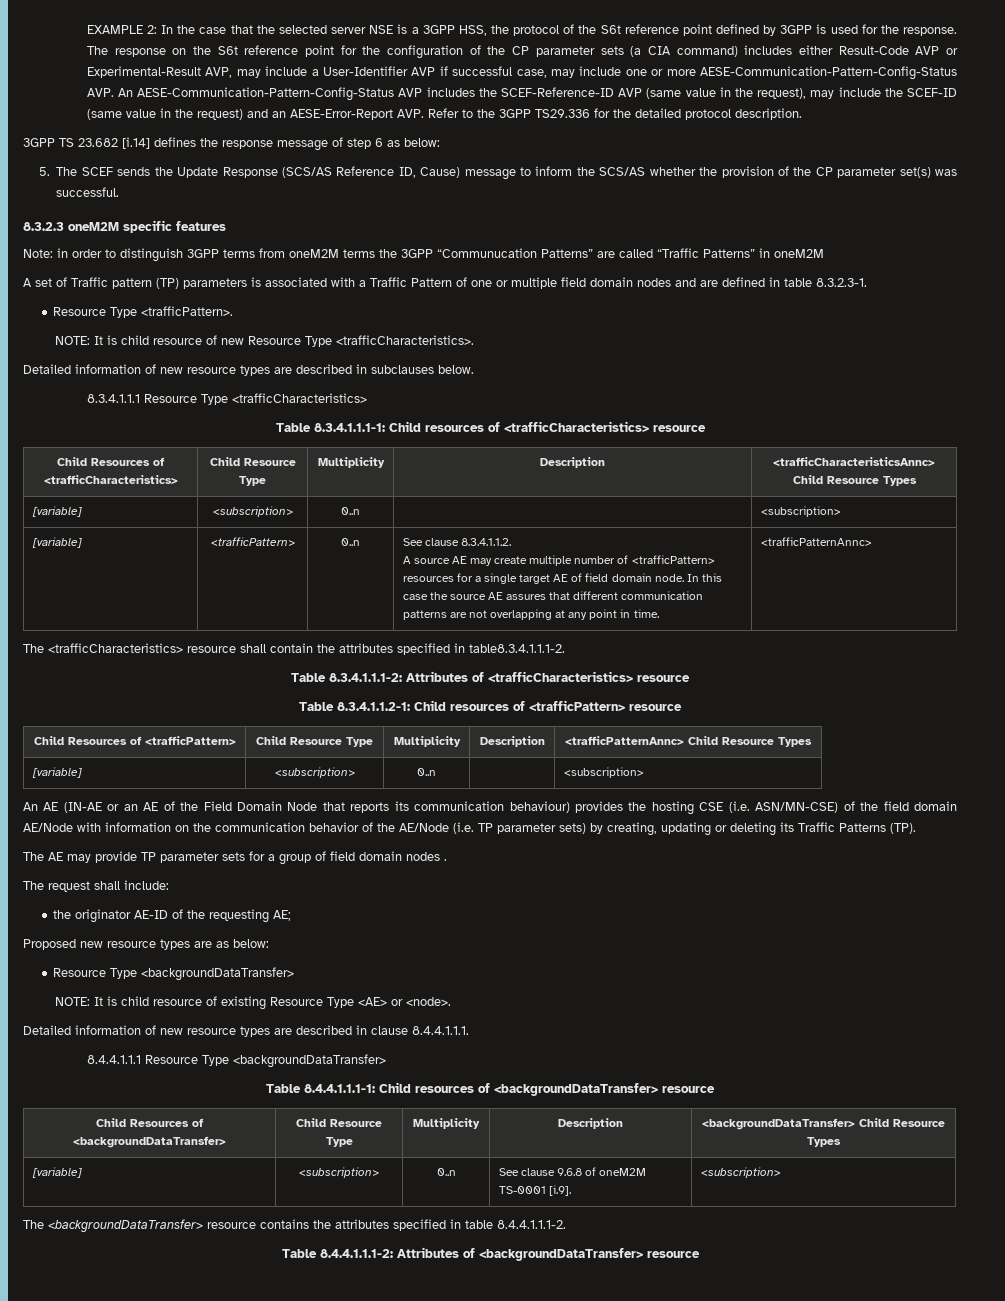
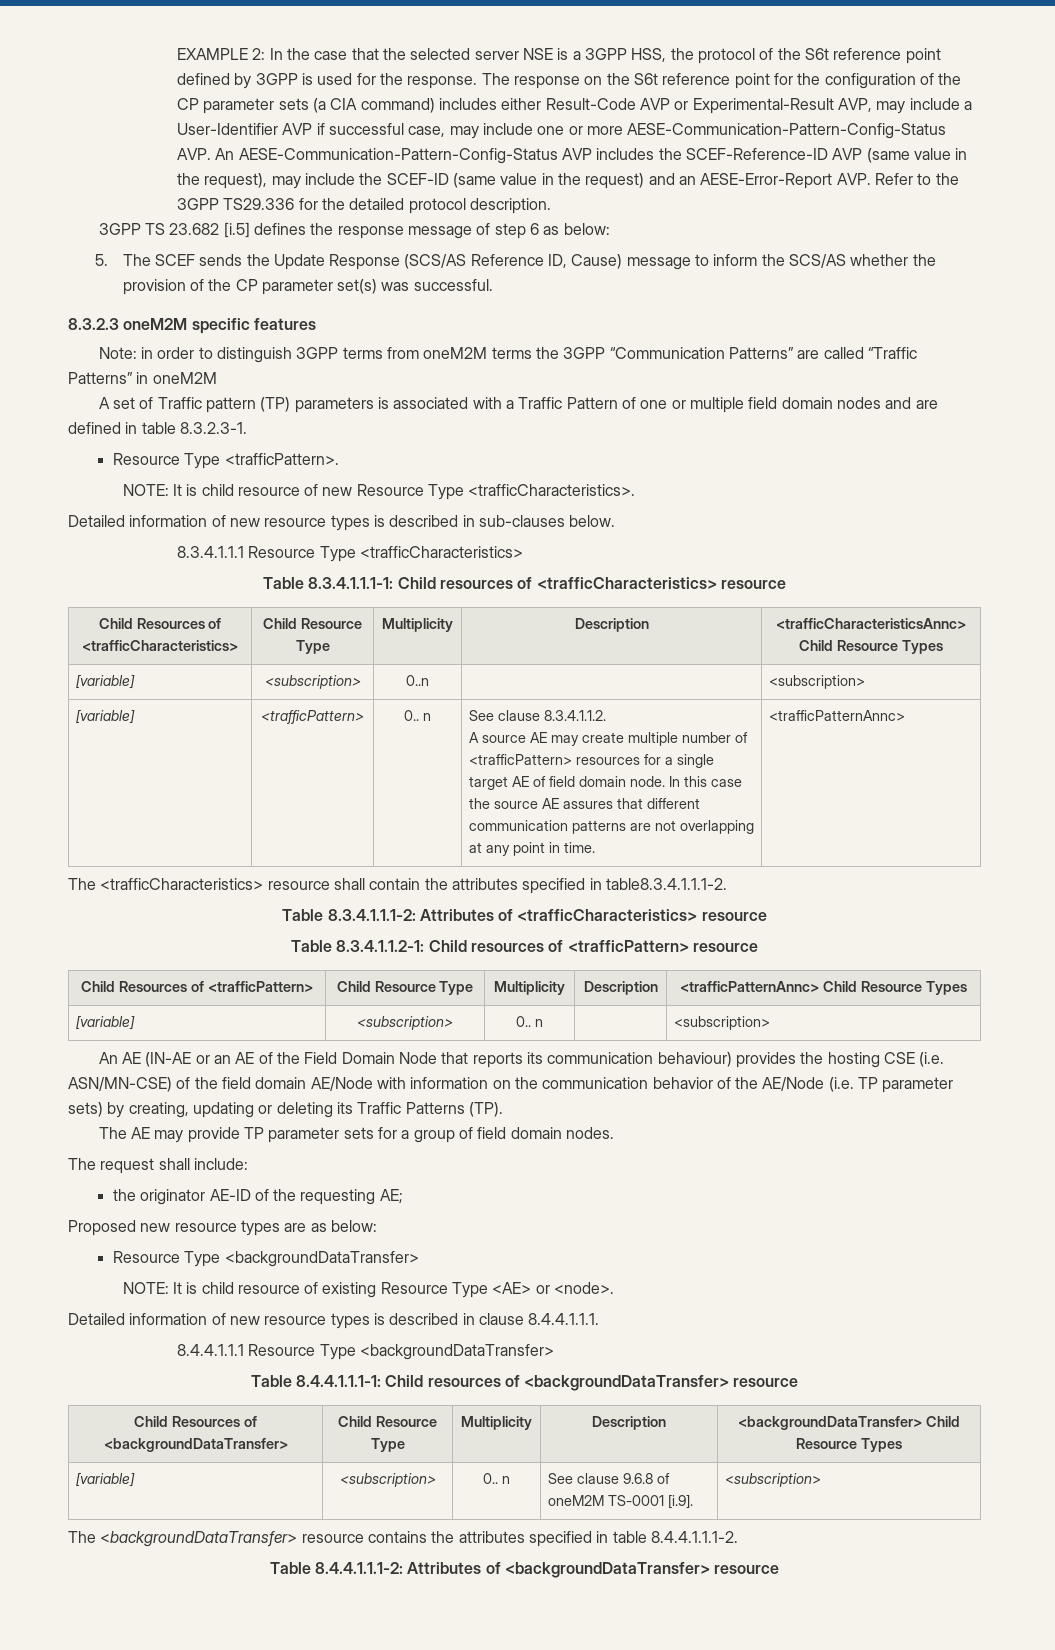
- 3GPP TS 23.682 [i.14] defines the response message of step 6 as below:
+ 3GPP TS 23.682 [i.5] defines the response message of step 6 as below:
- Note: in order to distinguish 3GPP terms from oneM2M terms the 3GPP “Communucation Patterns” are called “Traffic Patterns” in oneM2M
+ Note: in order to distinguish 3GPP terms from oneM2M terms the 3GPP “Communication Patterns” are called “Traffic Patterns” in oneM2M
- Detailed information of new resource types are described in subclauses below.
+ Detailed information of new resource types is described in sub-clauses below.
- <trafficPattern> | 0..n
+ <trafficPattern> | 0.. n
  Child Resources of <trafficPattern> | Child Resource Type | Multiplicity | Description | <trafficPatternAnnc> Child Resource Types
- [variable] | <subscription> | 0..n | | <subscription>
+ [variable] | <subscription> | 0.. n | | <subscription>
- The AE may provide TP parameter sets for a group of field domain nodes .
+ The AE may provide TP parameter sets for a group of field domain nodes.
- Detailed information of new resource types are described in clause 8.4.4.1.1.1.
+ Detailed information of new resource types is described in clause 8.4.4.1.1.1.
- [variable] | <subscription> | 0..n | See clause 9.6.8 of oneM2M TS-0001 [i.9]. | <subscription>
+ [variable] | <subscription> | 0.. n | See clause 9.6.8 of oneM2M TS-0001 [i.9]. | <subscription>

